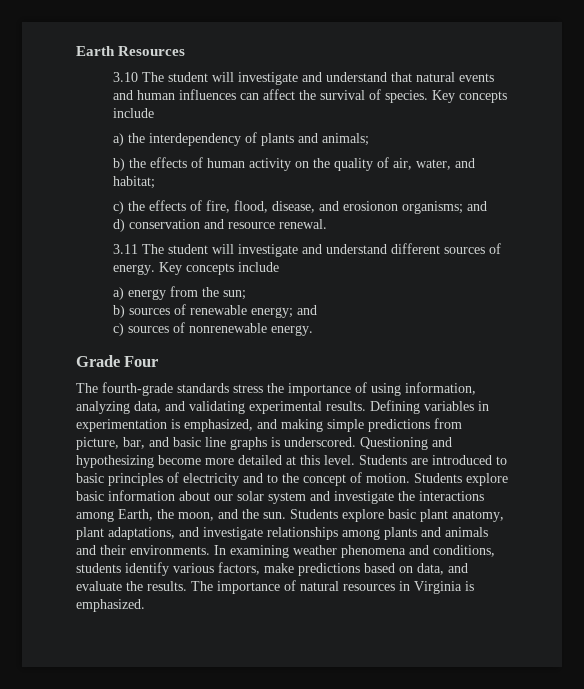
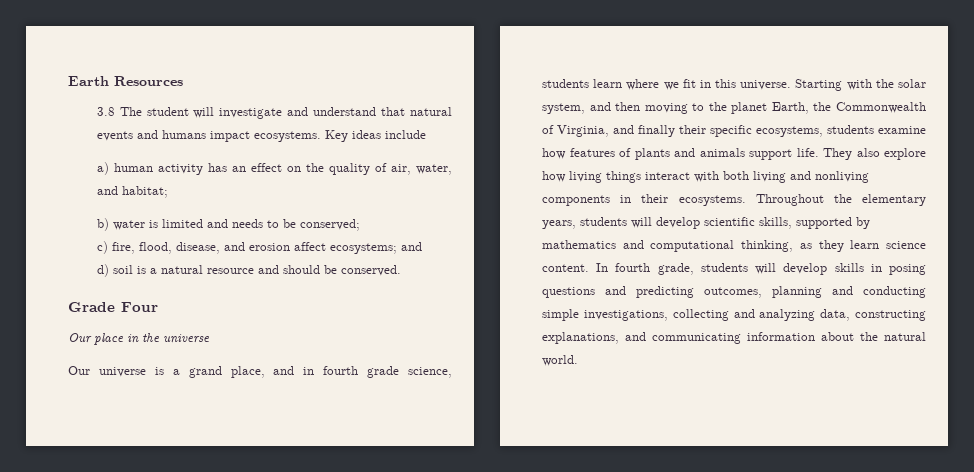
- 3.10 The student will investigate and understand that natural events and human influences can affect the survival of species. Key concepts include
- a) the interdependency of plants and animals;
- b) the effects of human activity on the quality of air, water, and habitat;
+ 3.8 The student will investigate and understand that natural events and humans impact ecosystems. Key ideas include
+ a) human activity has an effect on the quality of air, water, and habitat;
- c) the effects of fire, flood, disease, and erosionon organisms; and
+ b) water is limited and needs to be conserved;
+ c) fire, flood, disease, and erosion affect ecosystems; and
- d) conservation and resource renewal.
- 3.11 The student will investigate and understand different sources of energy. Key concepts include
- a) energy from the sun;
- b) sources of renewable energy; and
- c) sources of nonrenewable energy.
+ d) soil is a natural resource and should be conserved.
  Grade Four
- The fourth-grade standards stress the importance of using information, analyzing data, and validating experimental results. Defining variables in experimentation is emphasized, and making simple predictions from picture, bar, and basic line graphs is underscored. Questioning and hypothesizing become more detailed at this level. Students are introduced to basic principles of electricity and to the concept of motion. Students explore basic information about our solar system and investigate the interactions among Earth, the moon, and the sun. Students explore basic plant anatomy, plant adaptations, and investigate relationships among plants and animals and their environments. In examining weather phenomena and conditions, students identify various factors, make predictions based on data, and evaluate the results. The importance of natural resources in Virginia is emphasized.
+ Our place in the universe
+ Our universe is a grand place, and in fourth grade science, students learn where we fit in this universe. Starting with the solar system, and then moving to the planet Earth, the Commonwealth of Virginia, and finally their specific ecosystems, students examine how features of plants and animals support life. They also explore how living things interact with both living and nonliving components in their ecosystems. Throughout the elementary years, students will develop scientific skills, supported by mathematics and computational thinking, as they learn science content. In fourth grade, students will develop skills in posing questions and predicting outcomes, planning and conducting simple investigations, collecting and analyzing data, constructing explanations, and communicating information about the natural world.

